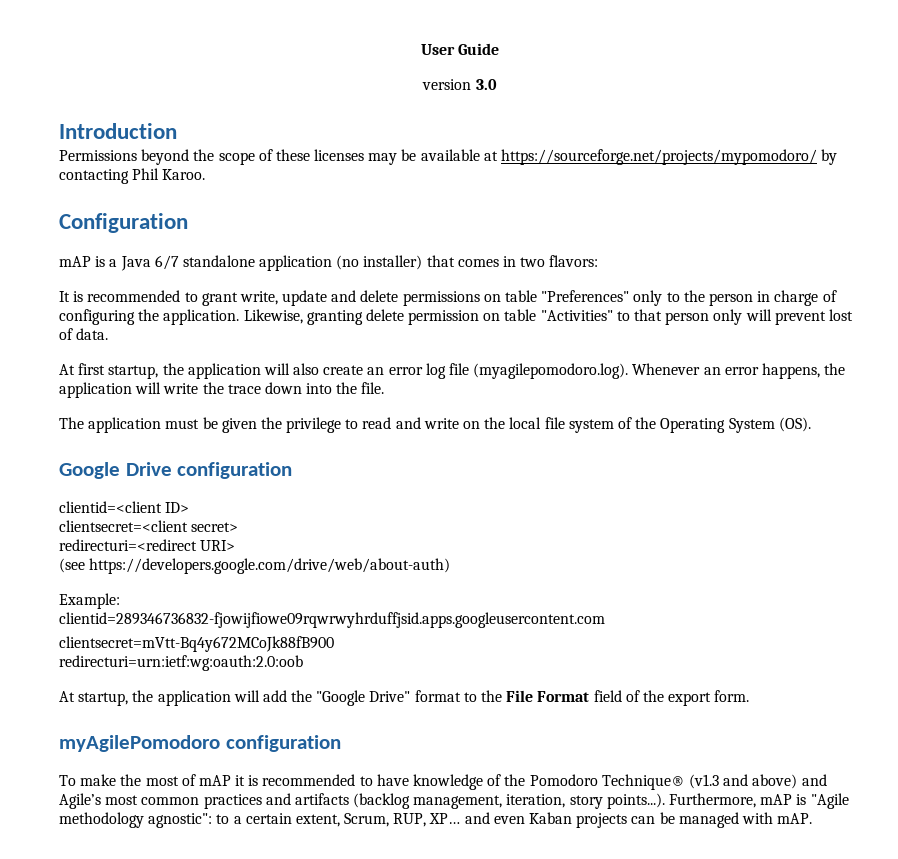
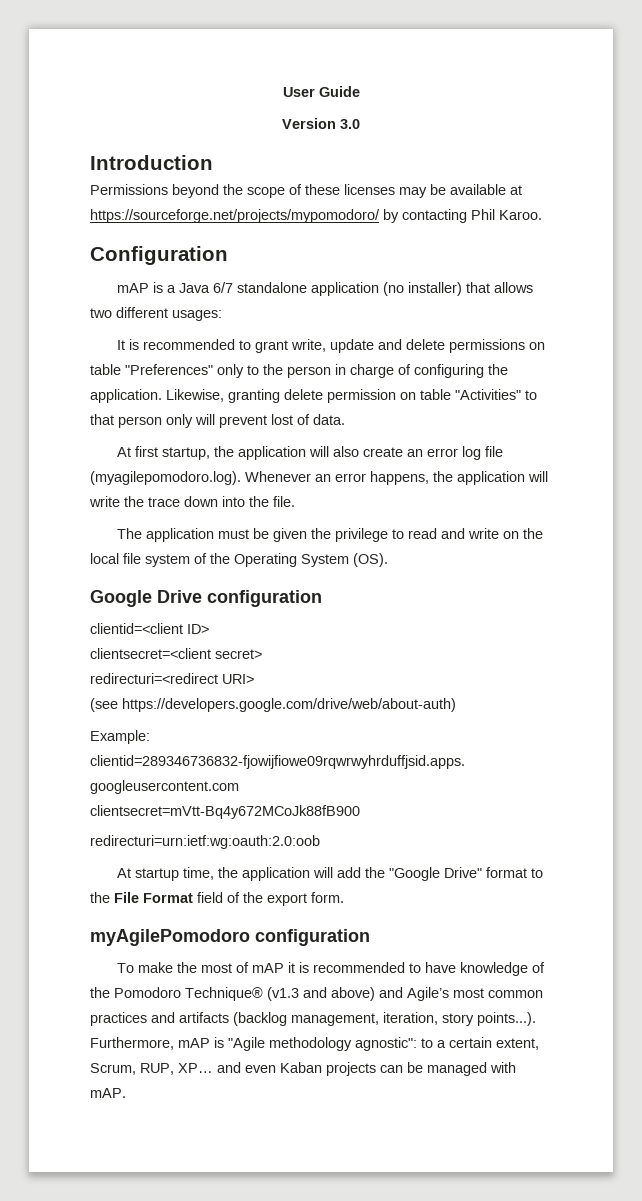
- version 3.0
+ Version 3.0
- mAP is a Java 6/7 standalone application (no installer) that comes in two flavors:
+ mAP is a Java 6/7 standalone application (no installer) that allows two different usages:
- At startup, the application will add the "Google Drive" format to the File Format field of the export form.
+ At startup time, the application will add the "Google Drive" format to the File Format field of the export form.

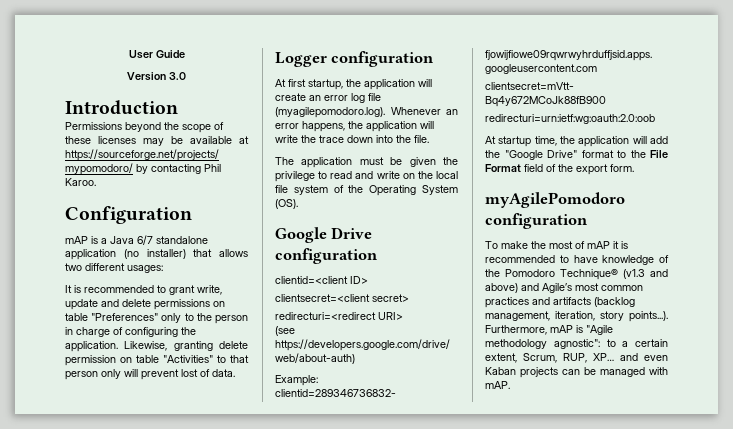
+ Logger configuration
- At first startup, the application will also create an error log file (myagilepomodoro.log). Whenever an error happens, the application will write the trace down into the file.
+ At first startup, the application will create an error log file (myagilepomodoro.log). Whenever an error happens, the application will write the trace down into the file.

